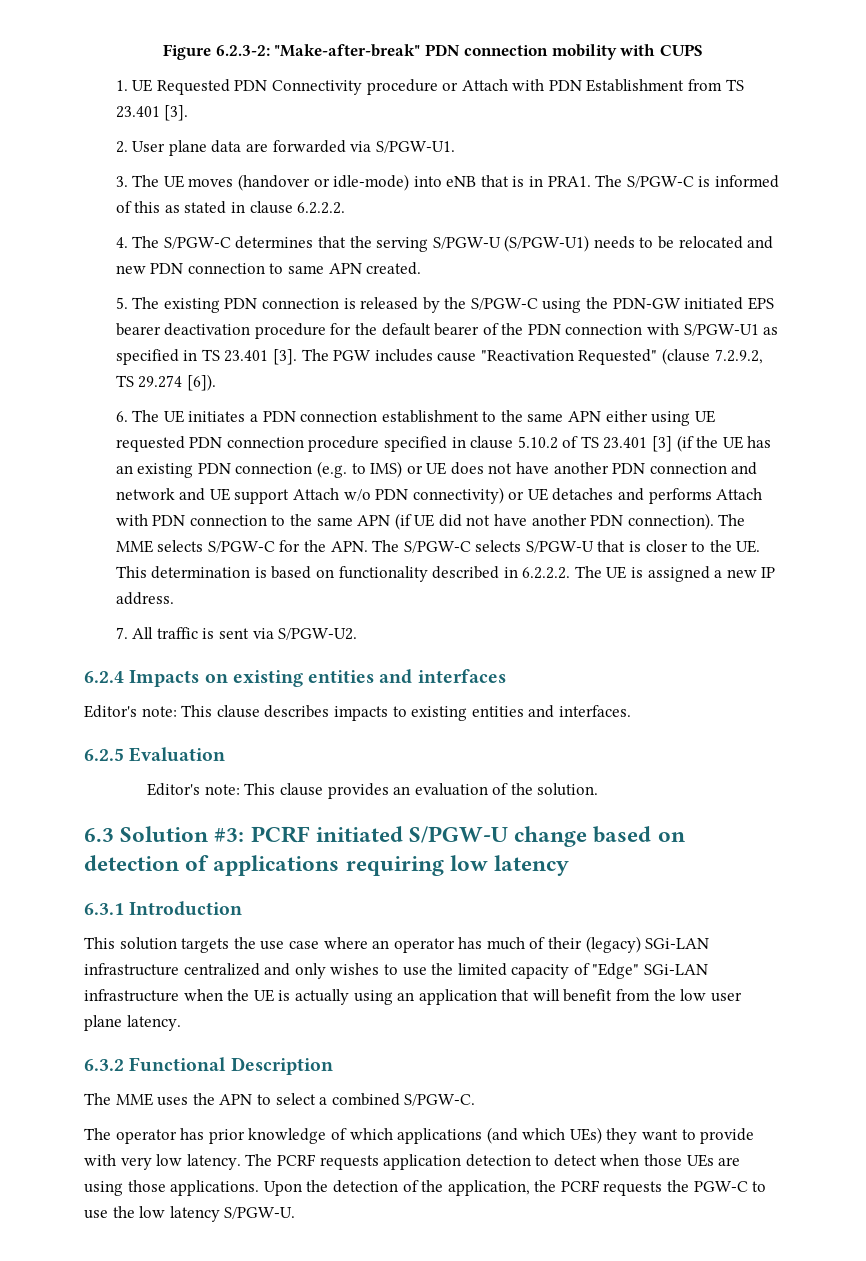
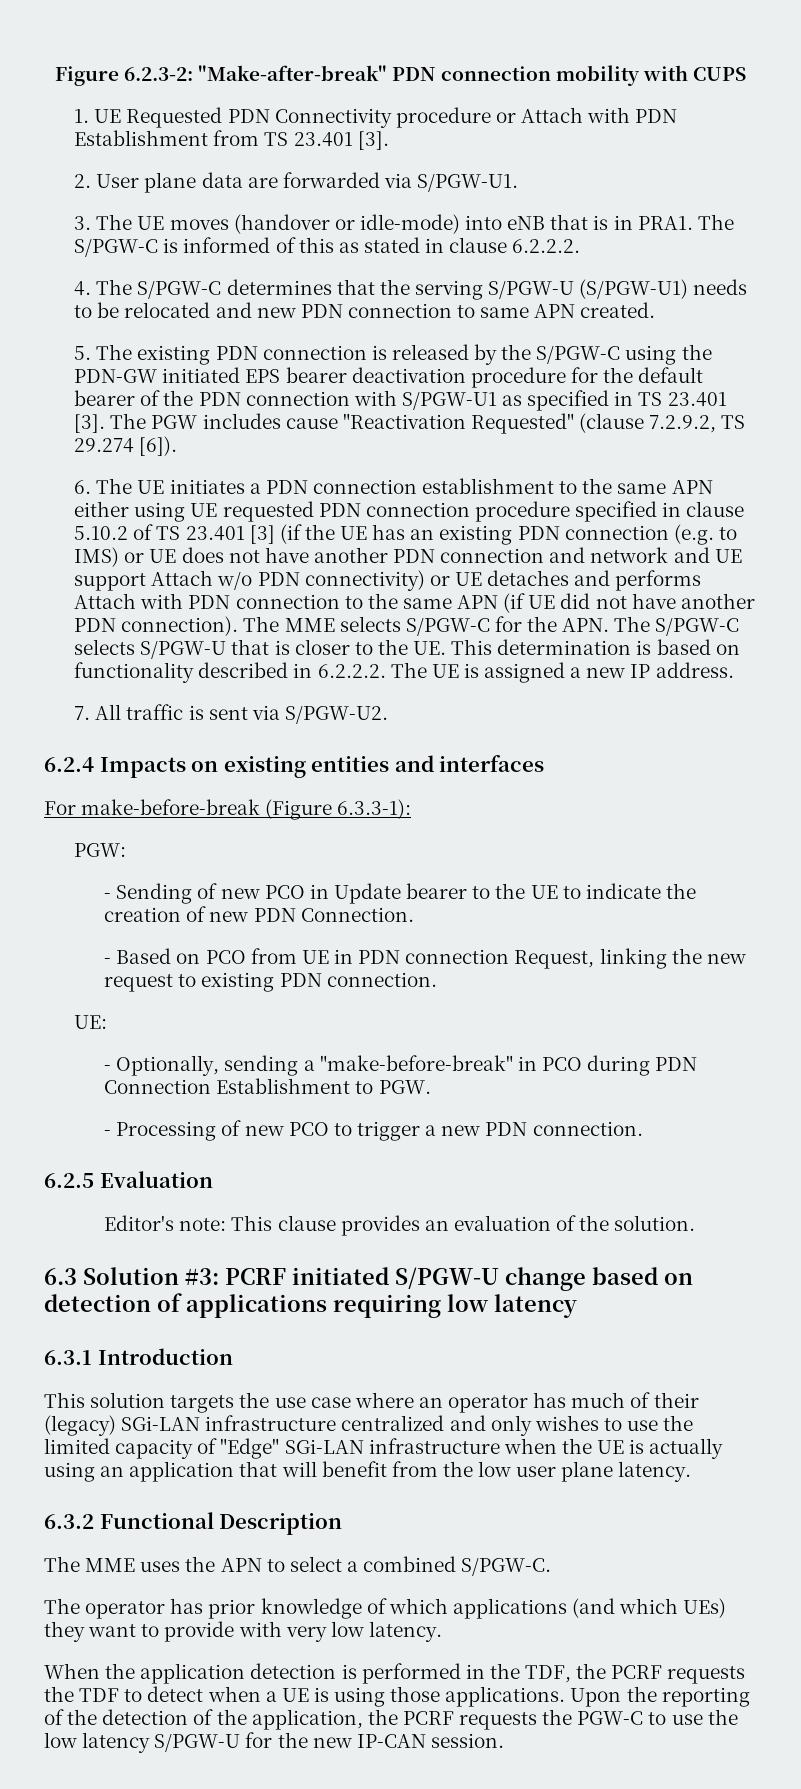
- Editor's note: This clause describes impacts to existing entities and interfaces.
+ For make-before-break (Figure 6.3.3-1):
+ PGW:
+ - Sending of new PCO in Update bearer to the UE to indicate the creation of new PDN Connection.
+ - Based on PCO from UE in PDN connection Request, linking the new request to existing PDN connection.
+ UE:
+ - Optionally, sending a "make-before-break" in PCO during PDN Connection Establishment to PGW.
+ - Processing of new PCO to trigger a new PDN connection.
- The operator has prior knowledge of which applications (and which UEs) they want to provide with very low latency. The PCRF requests application detection to detect when those UEs are using those applications.
+ The operator has prior knowledge of which applications (and which UEs) they want to provide with very low latency.
+ When the application detection is performed in the TDF, the PCRF requests the TDF to detect when a UE is using those applications.
- Upon the detection of the application, the PCRF requests the PGW-C to use the low latency S/PGW-U.
+ Upon the reporting of the detection of the application, the PCRF requests the PGW-C to use the low latency S/PGW-U for the new IP-CAN session.

